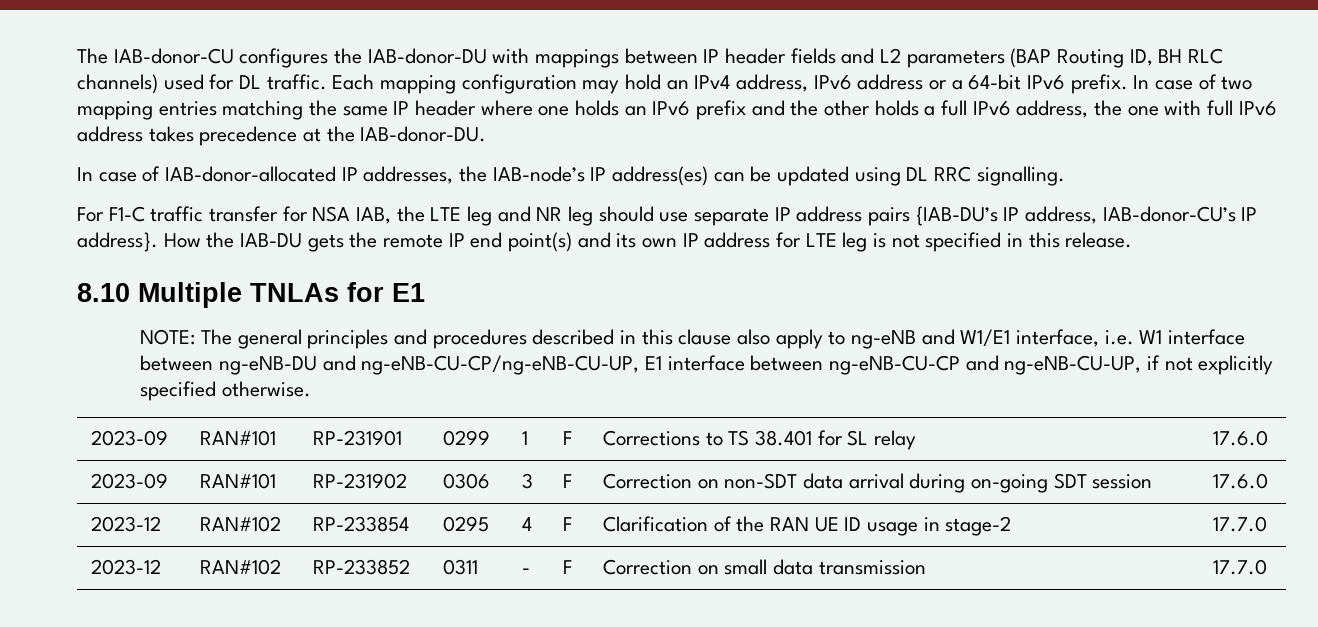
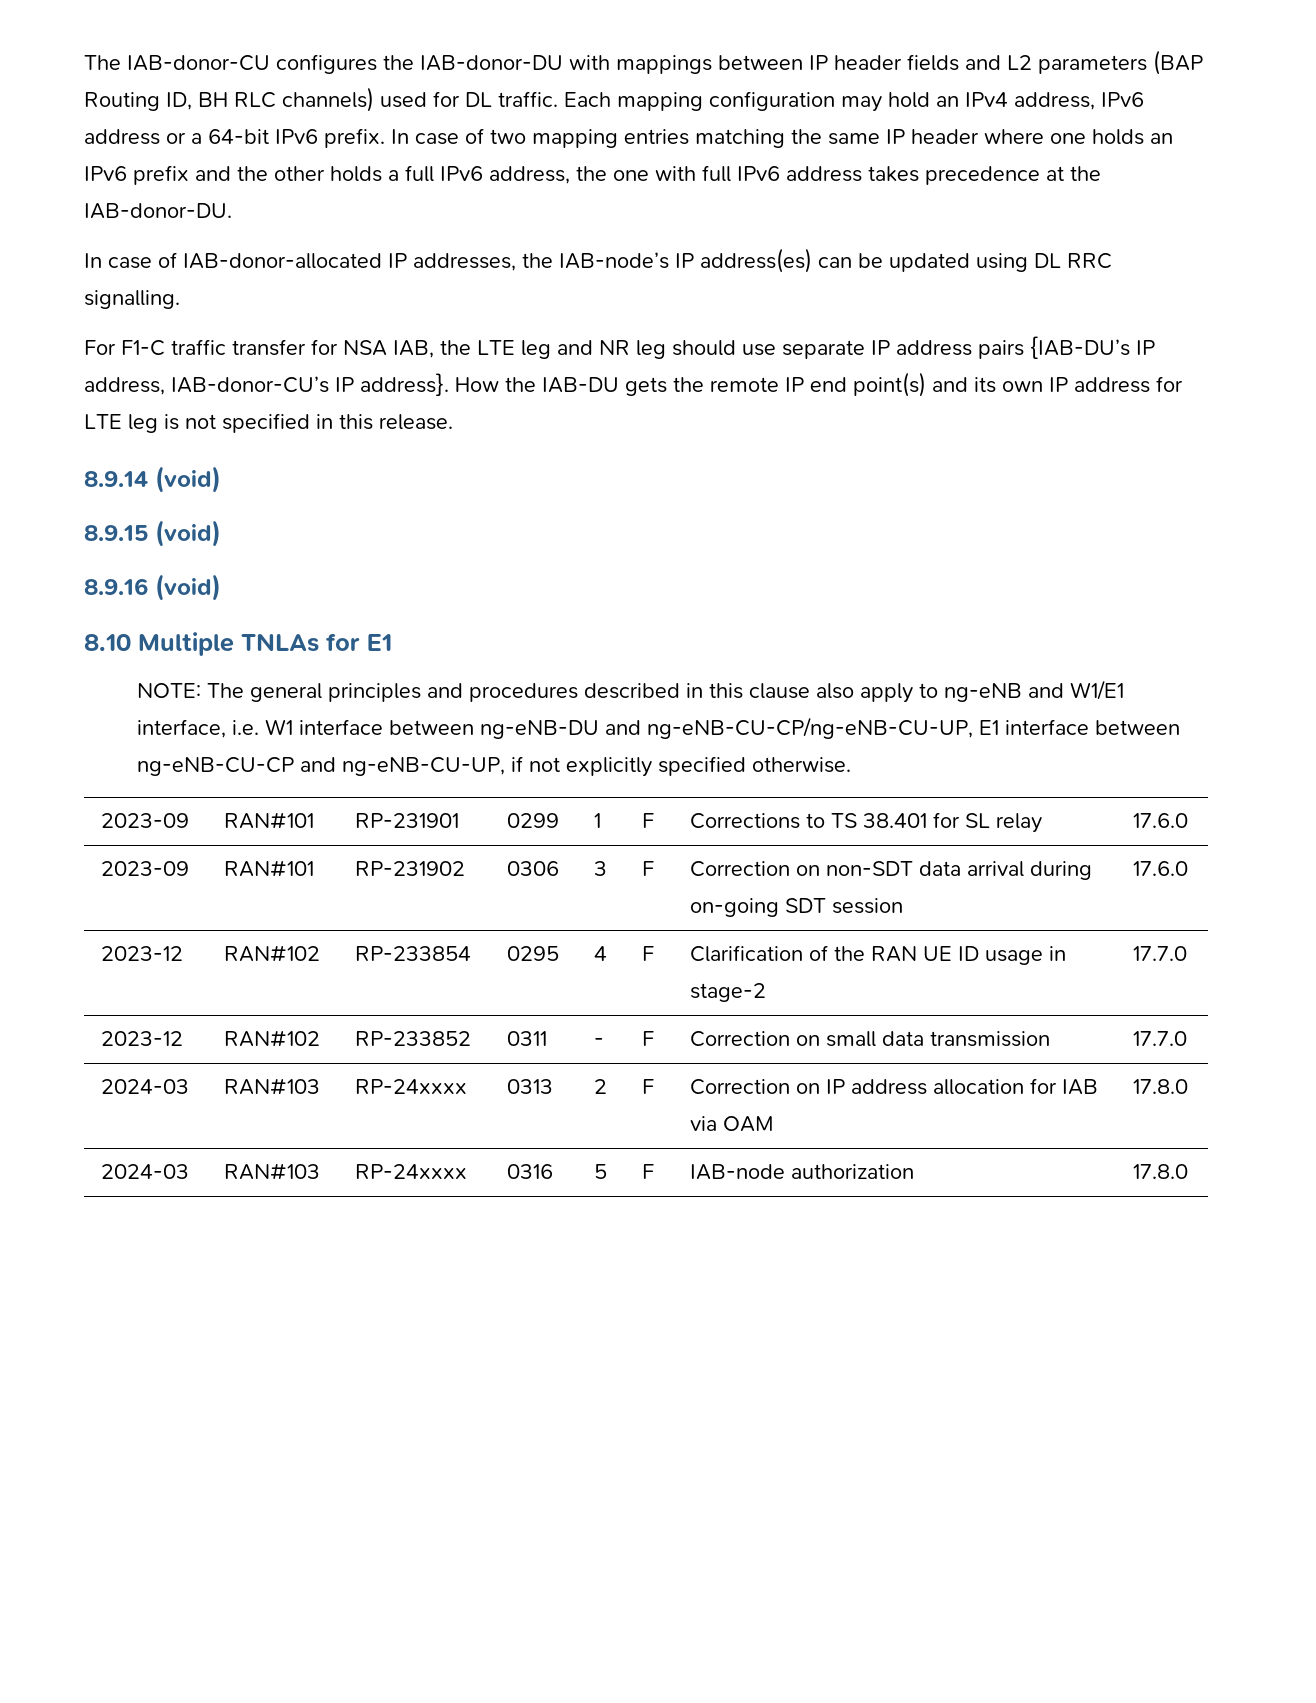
+ 8.9.14 (void)
+ 8.9.15 (void)
+ 8.9.16 (void)
+ 2024-03 | RAN#103 | RP-24xxxx | 0313 | 2 | F | Correction on IP address allocation for IAB via OAM | 17.8.0
+ 2024-03 | RAN#103 | RP-24xxxx | 0316 | 5 | F | IAB-node authorization | 17.8.0

